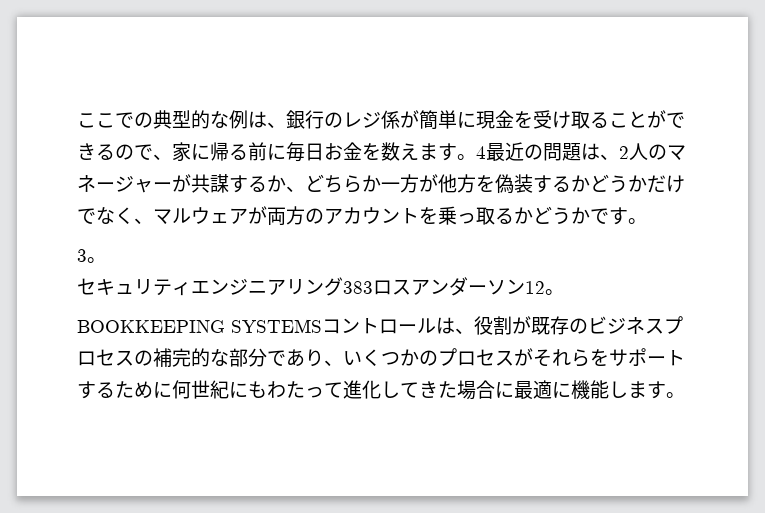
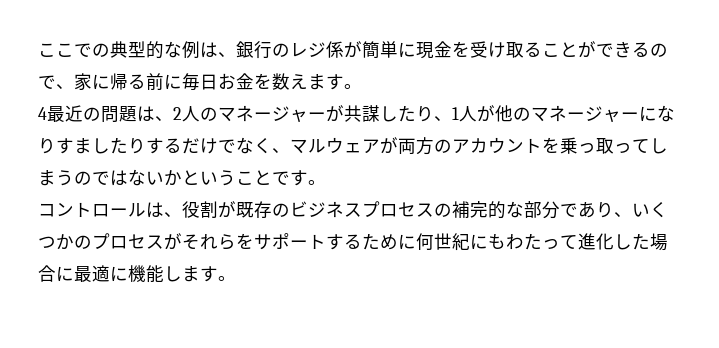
- ここでの典型的な例は、銀行のレジ係が簡単に現金を受け取ることができるので、家に帰る前に毎日お金を数えます。4最近の問題は、2人のマネージャーが共謀するか、どちらか一方が他方を偽装するかどうかだけでなく、マルウェアが両方のアカウントを乗っ取るかどうかです。
- 3。
- セキュリティエンジニアリング383ロスアンダーソン12。
- BOOKKEEPING SYSTEMSコントロールは、役割が既存のビジネスプロセスの補完的な部分であり、いくつかのプロセスがそれらをサポートするために何世紀にもわたって進化してきた場合に最適に機能します。
+ ここでの典型的な例は、銀行のレジ係が簡単に現金を受け取ることができるので、家に帰る前に毎日お金を数えます。
+ 4最近の問題は、2人のマネージャーが共謀したり、1人が他のマネージャーになりすましたりするだけでなく、マルウェアが両方のアカウントを乗っ取ってしまうのではないかということです。
+ コントロールは、役割が既存のビジネスプロセスの補完的な部分であり、いくつかのプロセスがそれらをサポートするために何世紀にもわたって進化した場合に最適に機能します。

